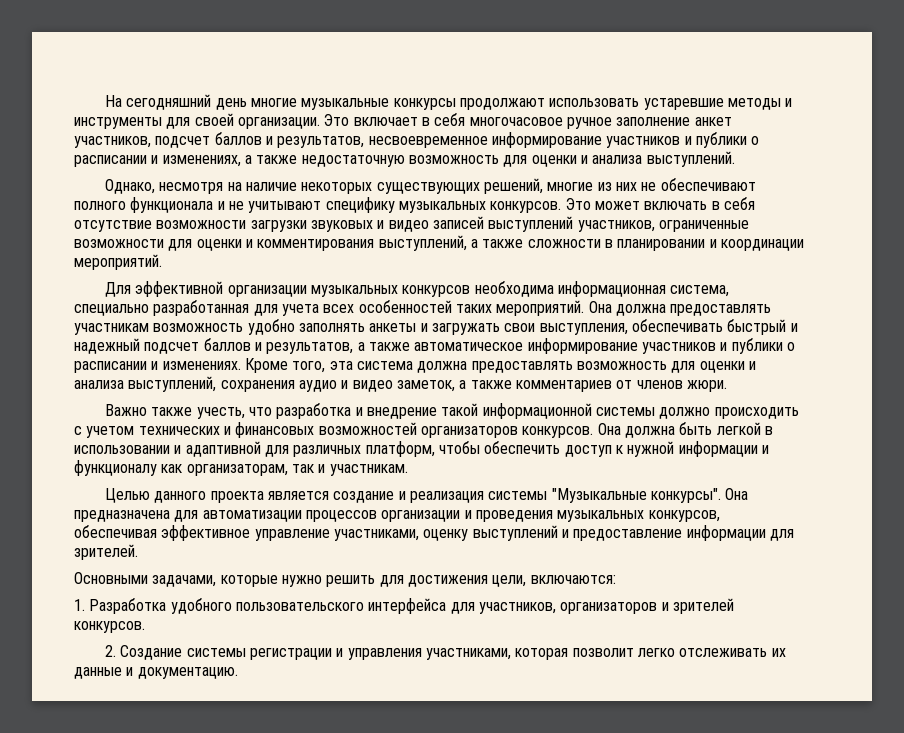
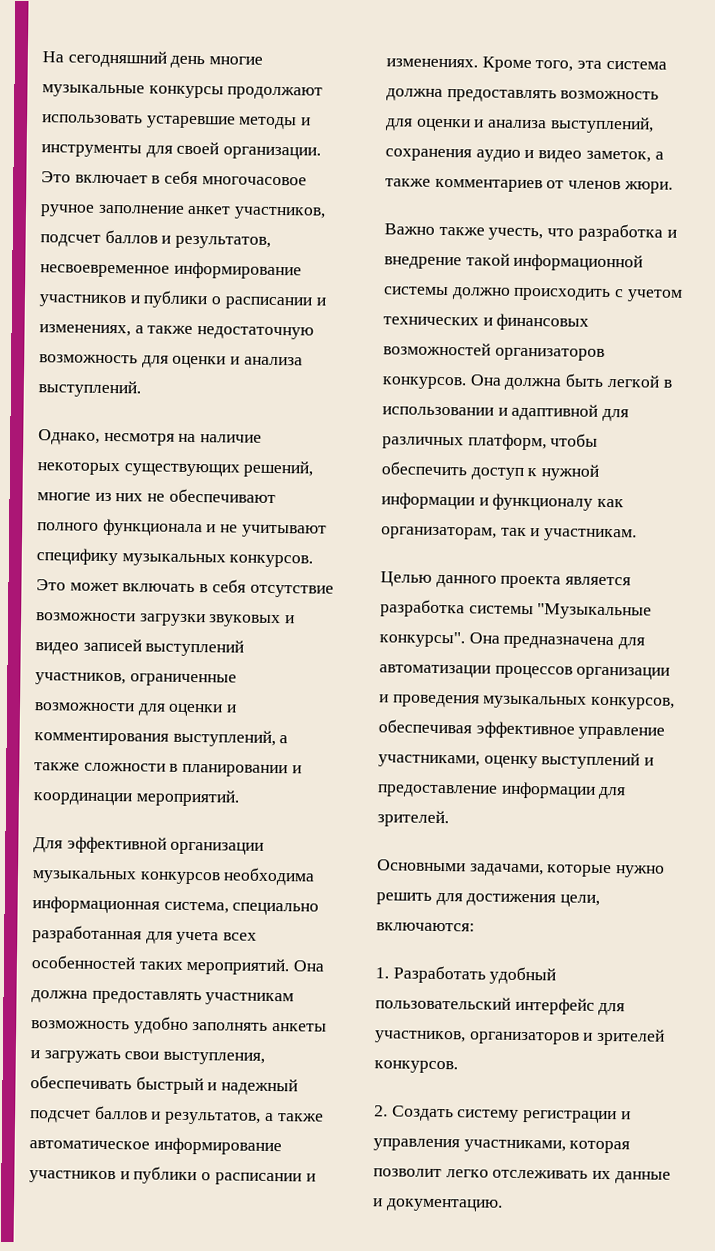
- Целью данного проекта является создание и реализация системы "Музыкальные конкурсы".
+ Целью данного проекта является разработка системы "Музыкальные конкурсы".
- 1. Разработка удобного пользовательского интерфейса для участников, организаторов и зрителей конкурсов.
+ 1. Разработать удобный пользовательский интерфейс для участников, организаторов и зрителей конкурсов.
- 2. Создание системы регистрации и управления участниками, которая позволит легко отслеживать их данные и документацию.
+ 2. Создать систему регистрации и управления участниками, которая позволит легко отслеживать их данные и документацию.

